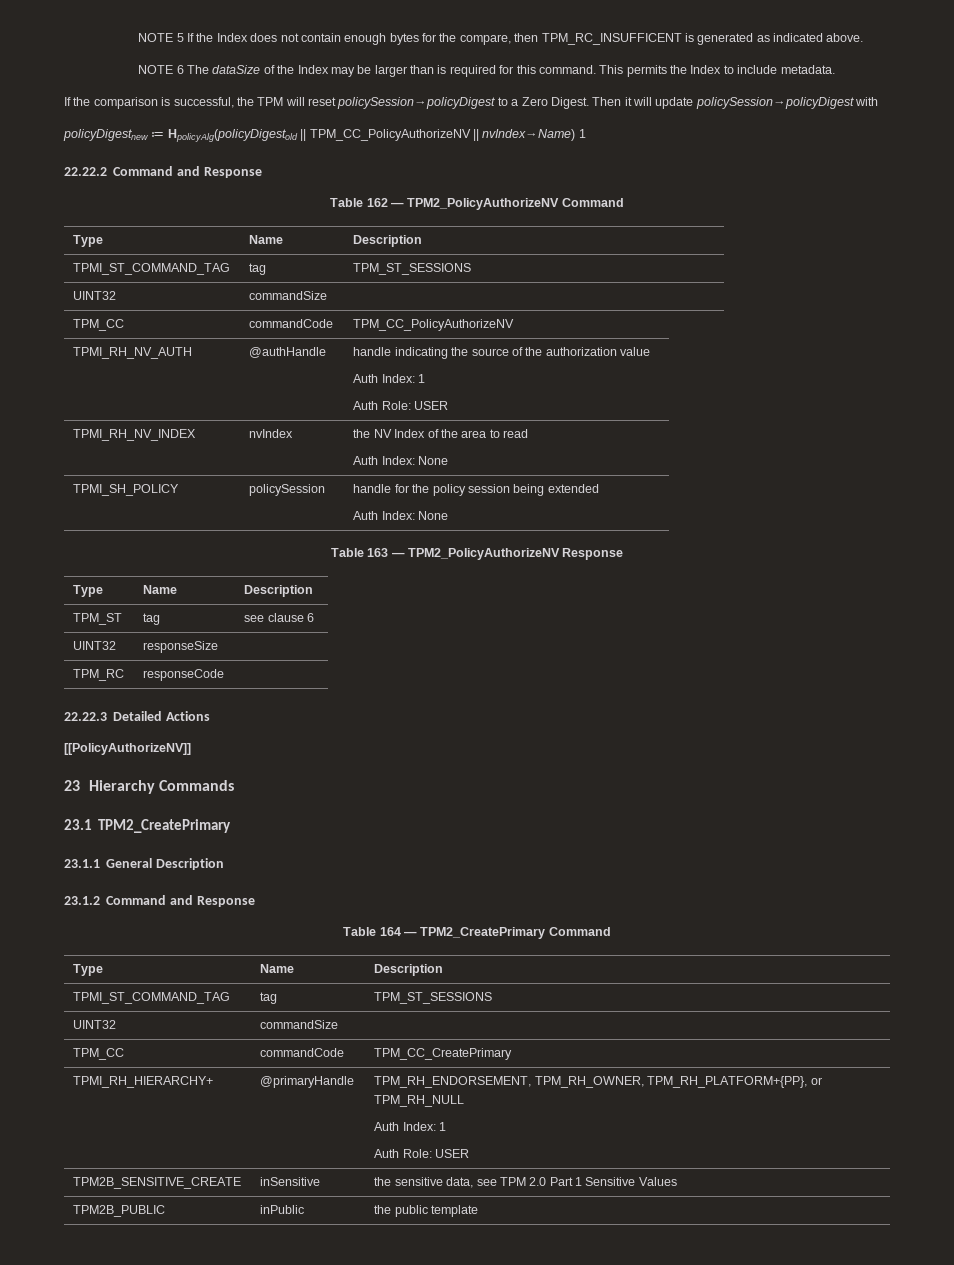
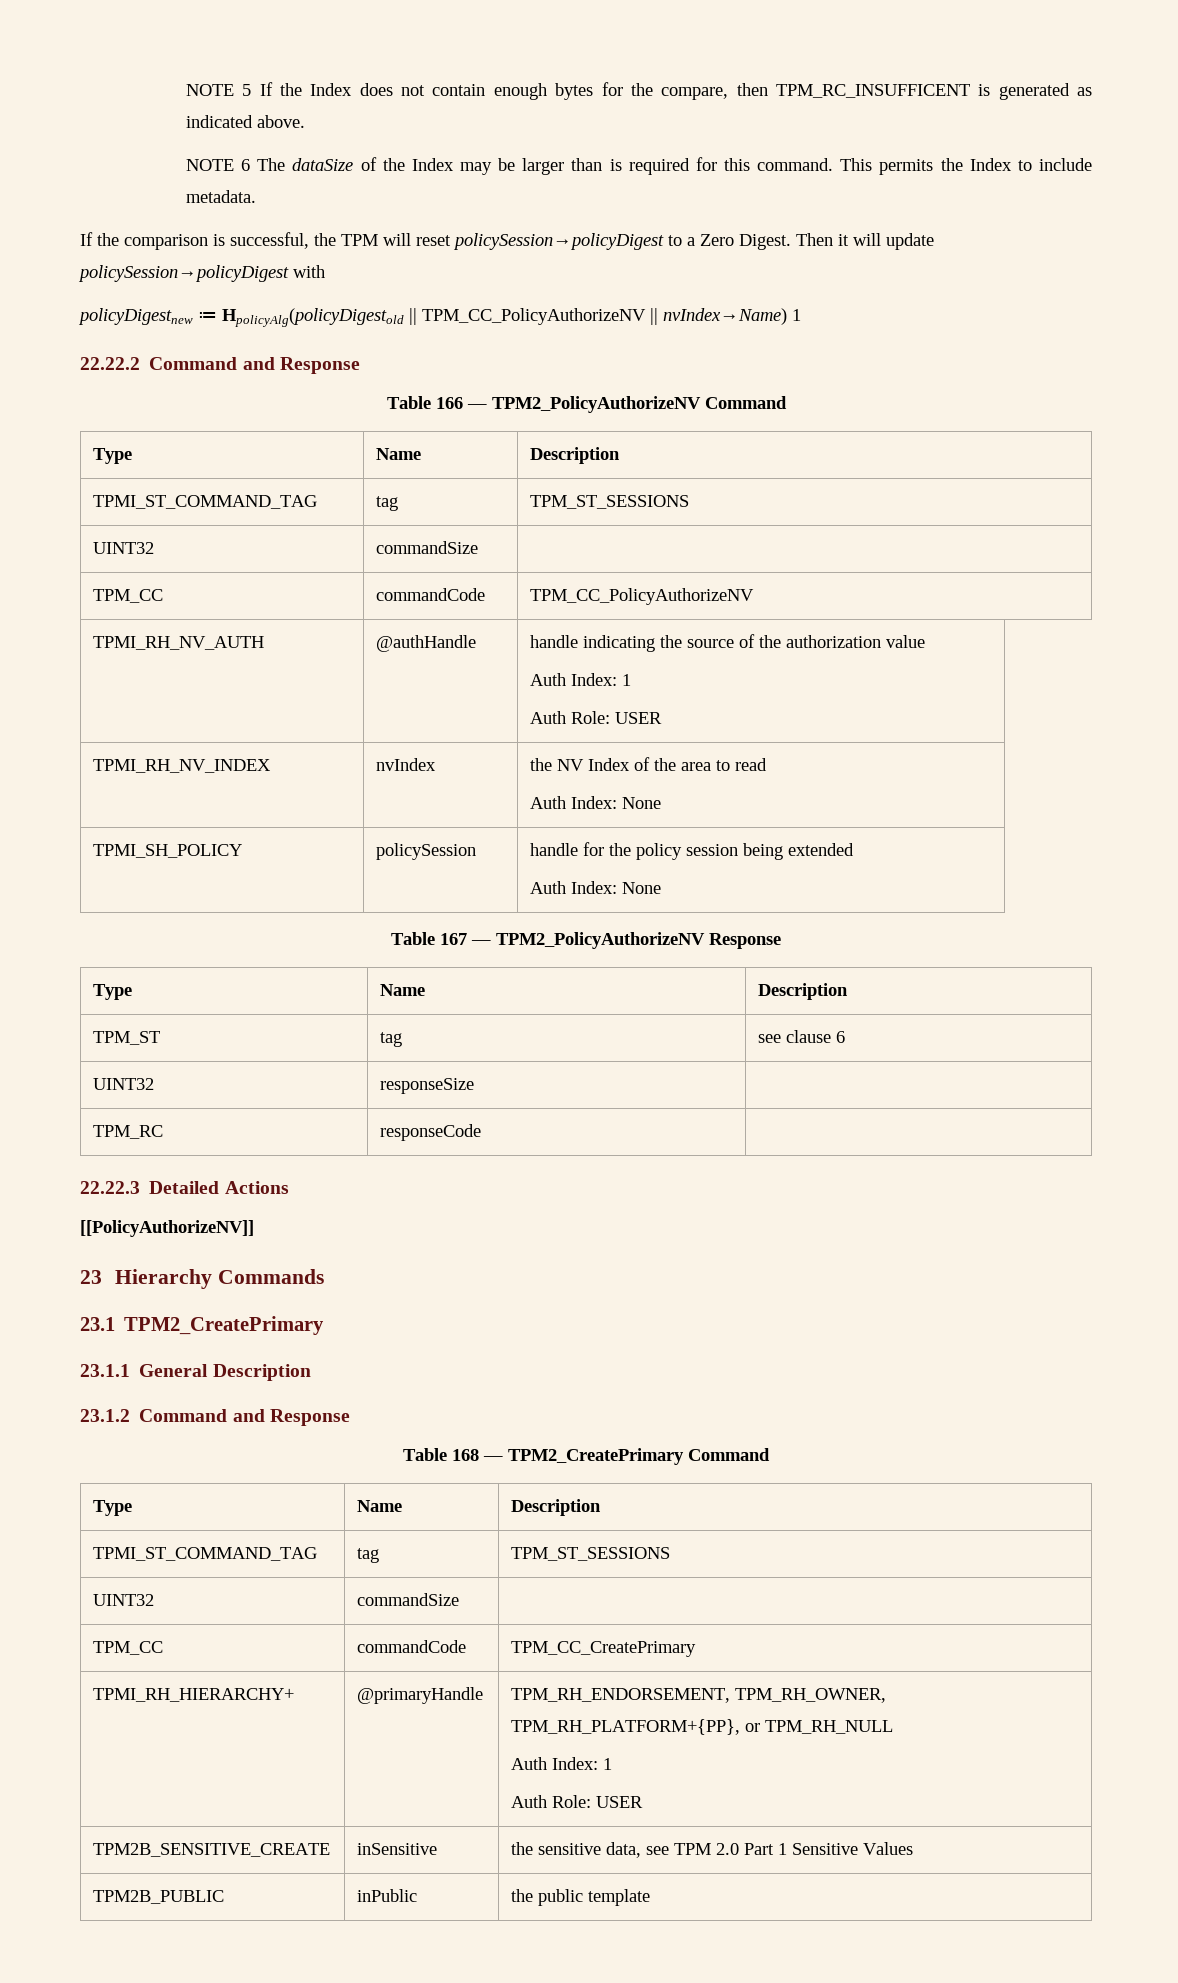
- Table 162 — TPM2_PolicyAuthorizeNV Command
+ Table 166 — TPM2_PolicyAuthorizeNV Command
- Table 163 — TPM2_PolicyAuthorizeNV Response
+ Table 167 — TPM2_PolicyAuthorizeNV Response
- Table 164 — TPM2_CreatePrimary Command
+ Table 168 — TPM2_CreatePrimary Command

